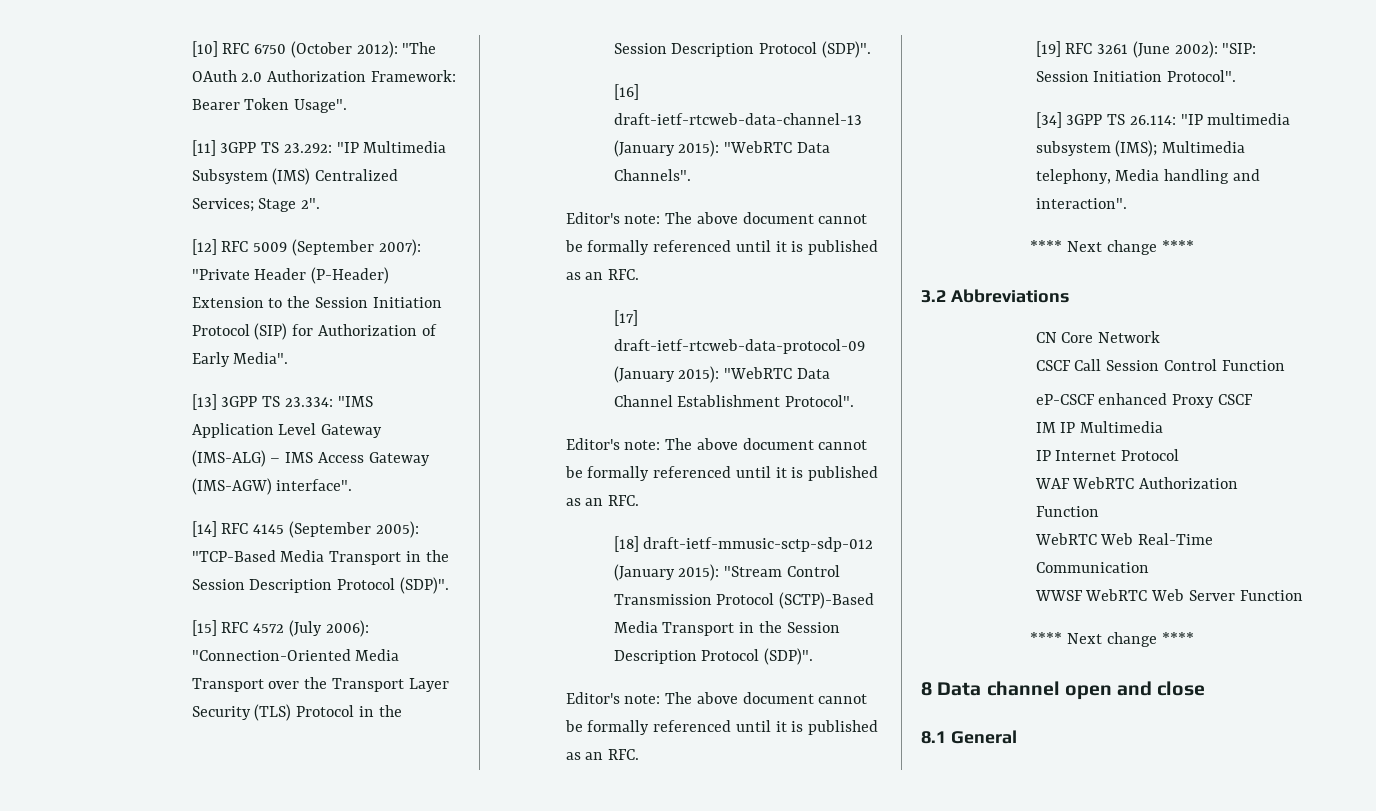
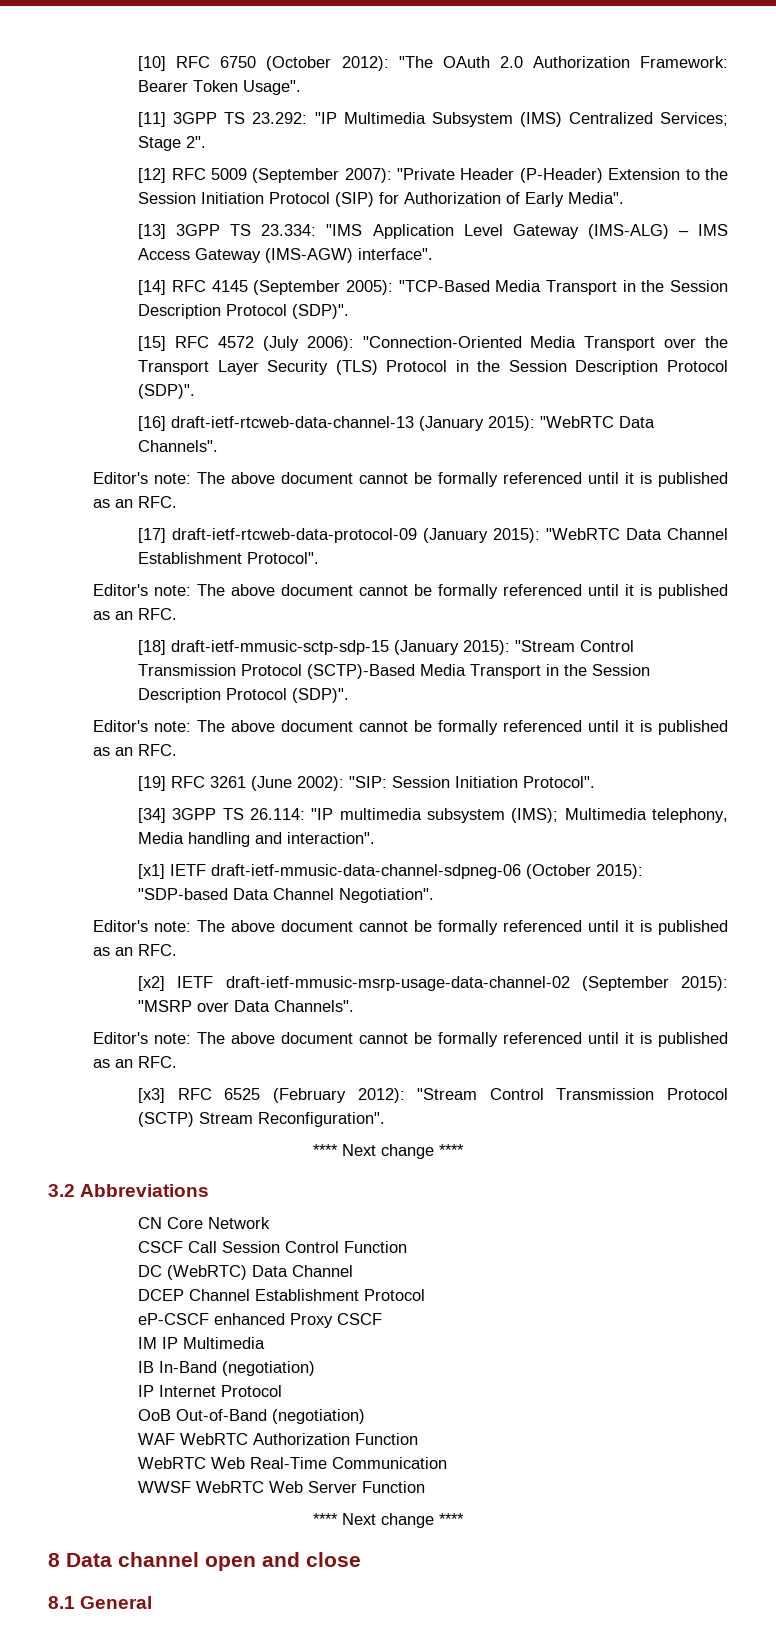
- [18] draft-ietf-mmusic-sctp-sdp-012 (January 2015): "Stream Control Transmission Protocol (SCTP)-Based Media Transport in the Session Description Protocol (SDP)".
+ [18] draft-ietf-mmusic-sctp-sdp-15 (January 2015): "Stream Control Transmission Protocol (SCTP)-Based Media Transport in the Session Description Protocol (SDP)".
+ [x1] IETF draft-ietf-mmusic-data-channel-sdpneg-06 (October 2015): "SDP-based Data Channel Negotiation".
+ Editor's note: The above document cannot be formally referenced until it is published as an RFC.
+ [x2] IETF draft-ietf-mmusic-msrp-usage-data-channel-02 (September 2015): "MSRP over Data Channels".
+ Editor's note: The above document cannot be formally referenced until it is published as an RFC.
+ [x3] RFC 6525 (February 2012): "Stream Control Transmission Protocol (SCTP) Stream Reconfiguration".
+ DC (WebRTC) Data Channel
+ DCEP Channel Establishment Protocol
+ IB In-Band (negotiation)
+ OoB Out-of-Band (negotiation)

